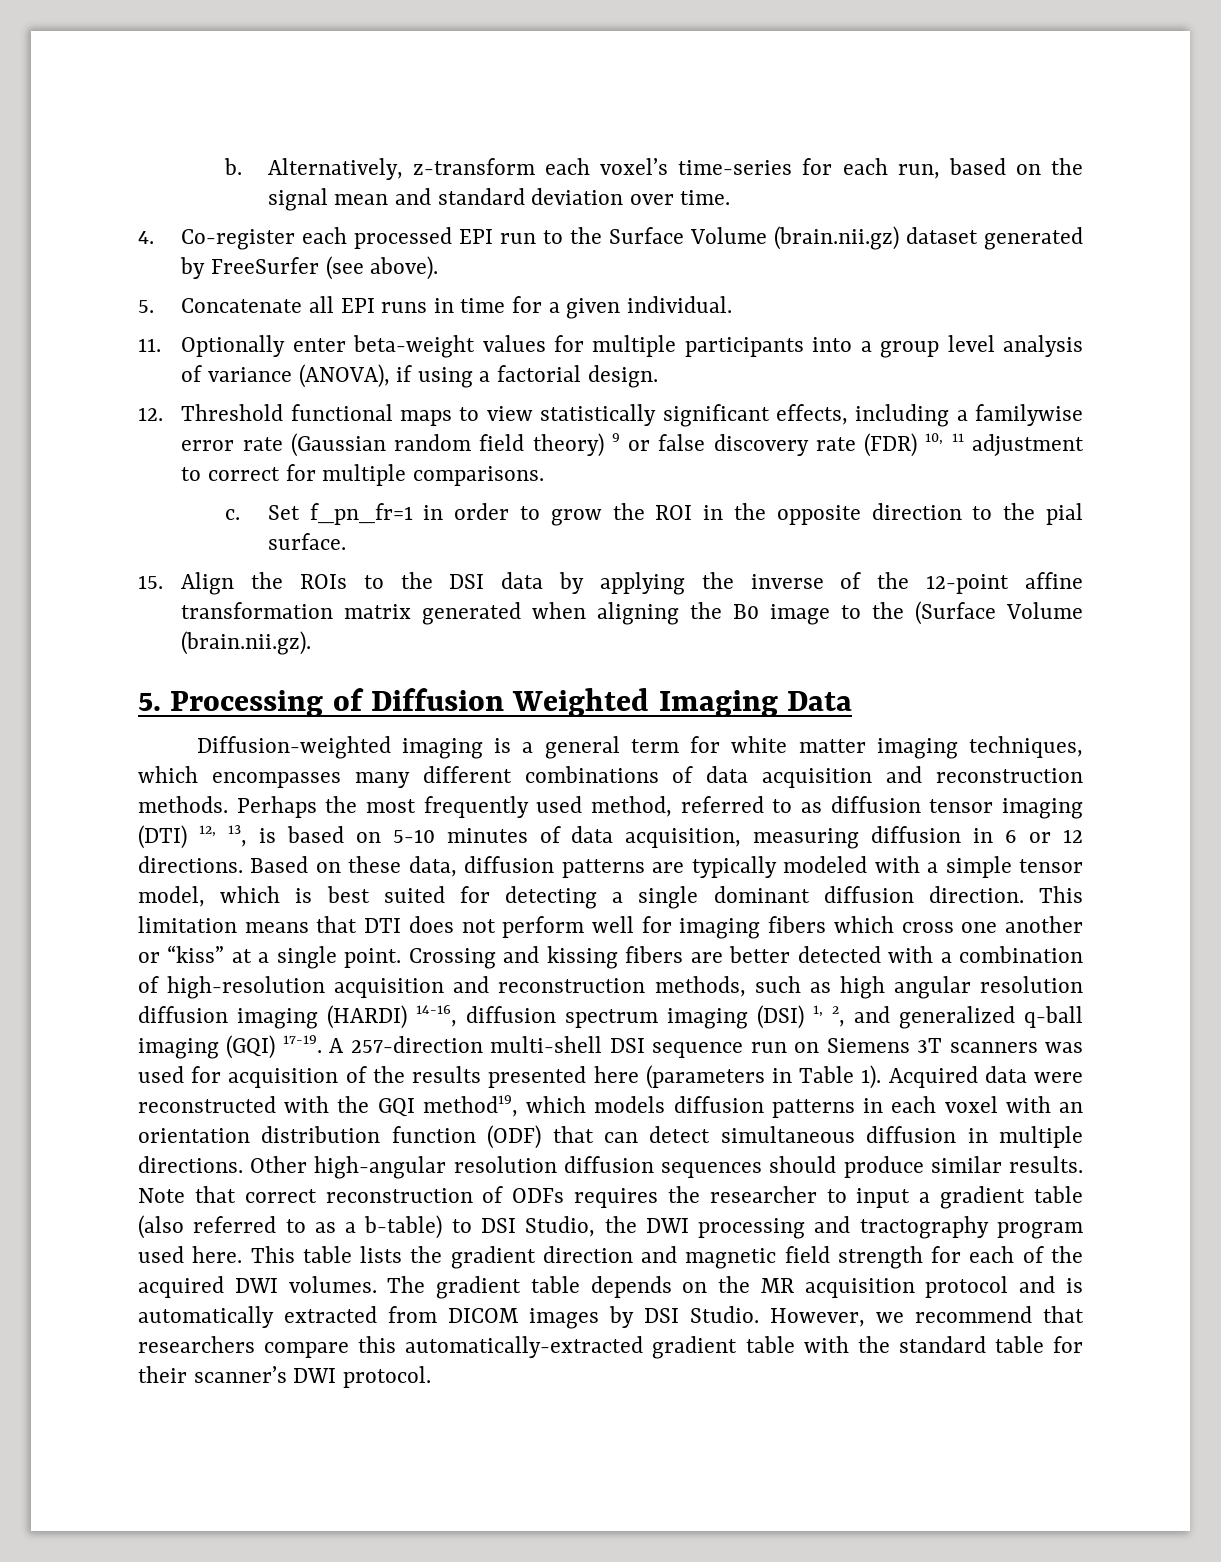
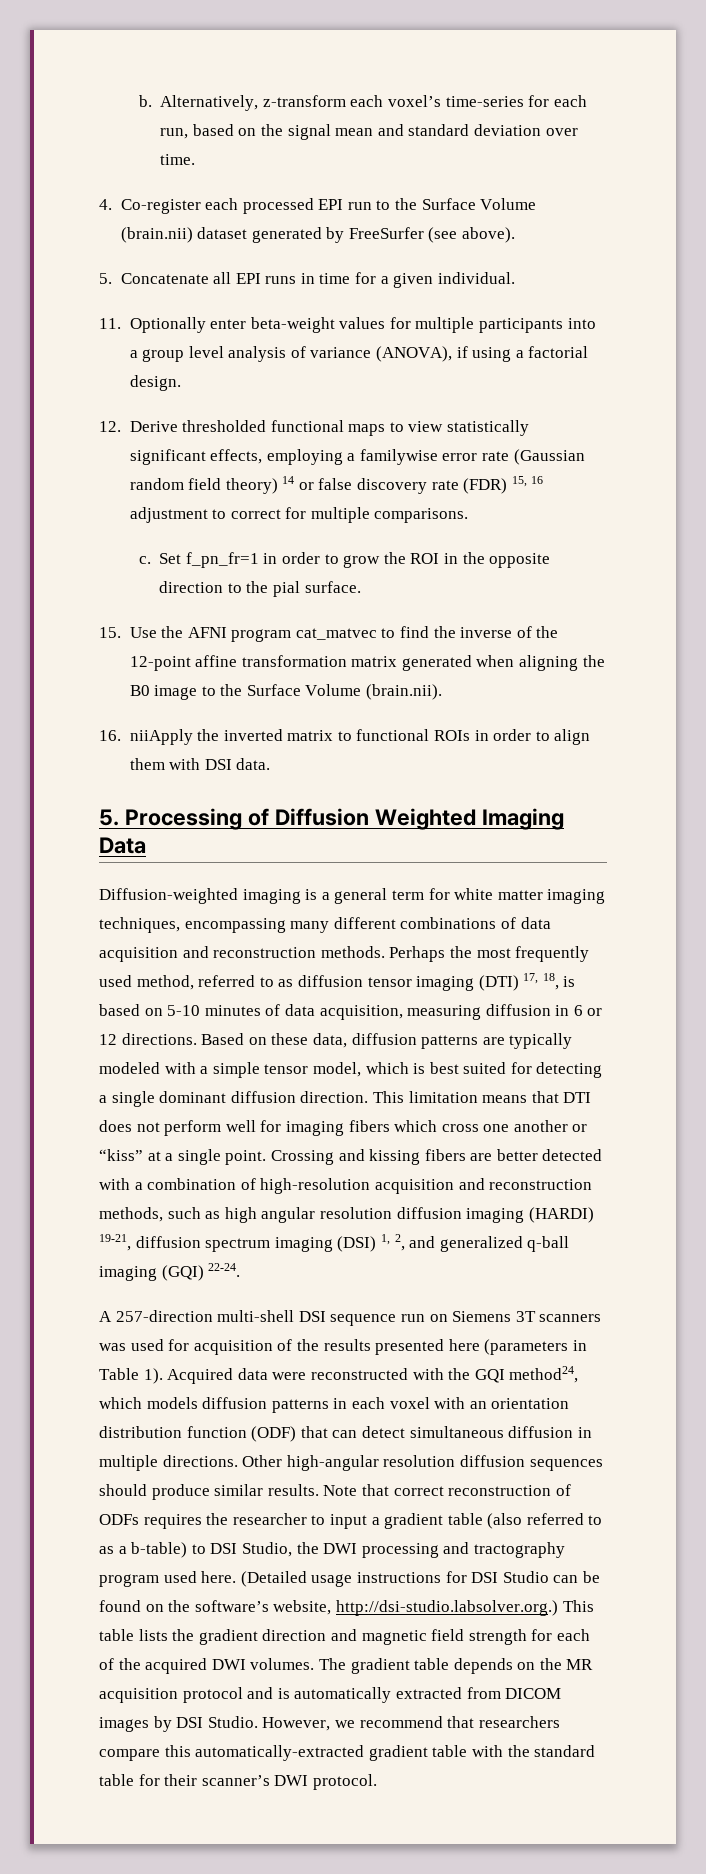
- 4. Co-register each processed EPI run to the Surface Volume (brain.nii.gz) dataset generated by FreeSurfer (see above).
+ 4. Co-register each processed EPI run to the Surface Volume (brain.nii) dataset generated by FreeSurfer (see above).
- 12. Threshold functional maps to view statistically significant effects, including a familywise error rate (Gaussian random field theory) 9 or false discovery rate (FDR) 10, 11 adjustment to correct for multiple comparisons.
+ 12. Derive thresholded functional maps to view statistically significant effects, employing a familywise error rate (Gaussian random field theory) 14 or false discovery rate (FDR) 15, 16 adjustment to correct for multiple comparisons.
- 15. Align the ROIs to the DSI data by applying the inverse of the 12-point affine transformation matrix generated when aligning the B0 image to the (Surface Volume (brain.nii.gz).
+ 15. Use the AFNI program cat_matvec to find the inverse of the 12-point affine transformation matrix generated when aligning the B0 image to the Surface Volume (brain.nii).
+ 16. niiApply the inverted matrix to functional ROIs in order to align them with DSI data.
- Diffusion-weighted imaging is a general term for white matter imaging techniques, which encompasses many different combinations of data acquisition and reconstruction methods.
+ Diffusion-weighted imaging is a general term for white matter imaging techniques, encompassing many different combinations of data acquisition and reconstruction methods.
- Perhaps the most frequently used method, referred to as diffusion tensor imaging (DTI) 12, 13, is based on 5-10 minutes of data acquisition, measuring diffusion in 6 or 12 directions.
+ Perhaps the most frequently used method, referred to as diffusion tensor imaging (DTI) 17, 18, is based on 5-10 minutes of data acquisition, measuring diffusion in 6 or 12 directions.
- Crossing and kissing fibers are better detected with a combination of high-resolution acquisition and reconstruction methods, such as high angular resolution diffusion imaging (HARDI) 14-16, diffusion spectrum imaging (DSI) 1, 2, and generalized q-ball imaging (GQI) 17-19. A 257-direction multi-shell DSI sequence run on Siemens 3T scanners was used for acquisition of the results presented here (parameters in Table 1).
+ Crossing and kissing fibers are better detected with a combination of high-resolution acquisition and reconstruction methods, such as high angular resolution diffusion imaging (HARDI) 19-21, diffusion spectrum imaging (DSI) 1, 2, and generalized q-ball imaging (GQI) 22-24.
+ A 257-direction multi-shell DSI sequence run on Siemens 3T scanners was used for acquisition of the results presented here (parameters in Table 1).
- Acquired data were reconstructed with the GQI method19, which models diffusion patterns in each voxel with an orientation distribution function (ODF) that can detect simultaneous diffusion in multiple directions.
+ Acquired data were reconstructed with the GQI method24, which models diffusion patterns in each voxel with an orientation distribution function (ODF) that can detect simultaneous diffusion in multiple directions.
- This table lists the gradient direction and magnetic field strength for each of the acquired DWI volumes.
+ (Detailed usage instructions for DSI Studio can be found on the software’s website, http://dsi-studio.labsolver.org.) This table lists the gradient direction and magnetic field strength for each of the acquired DWI volumes.

